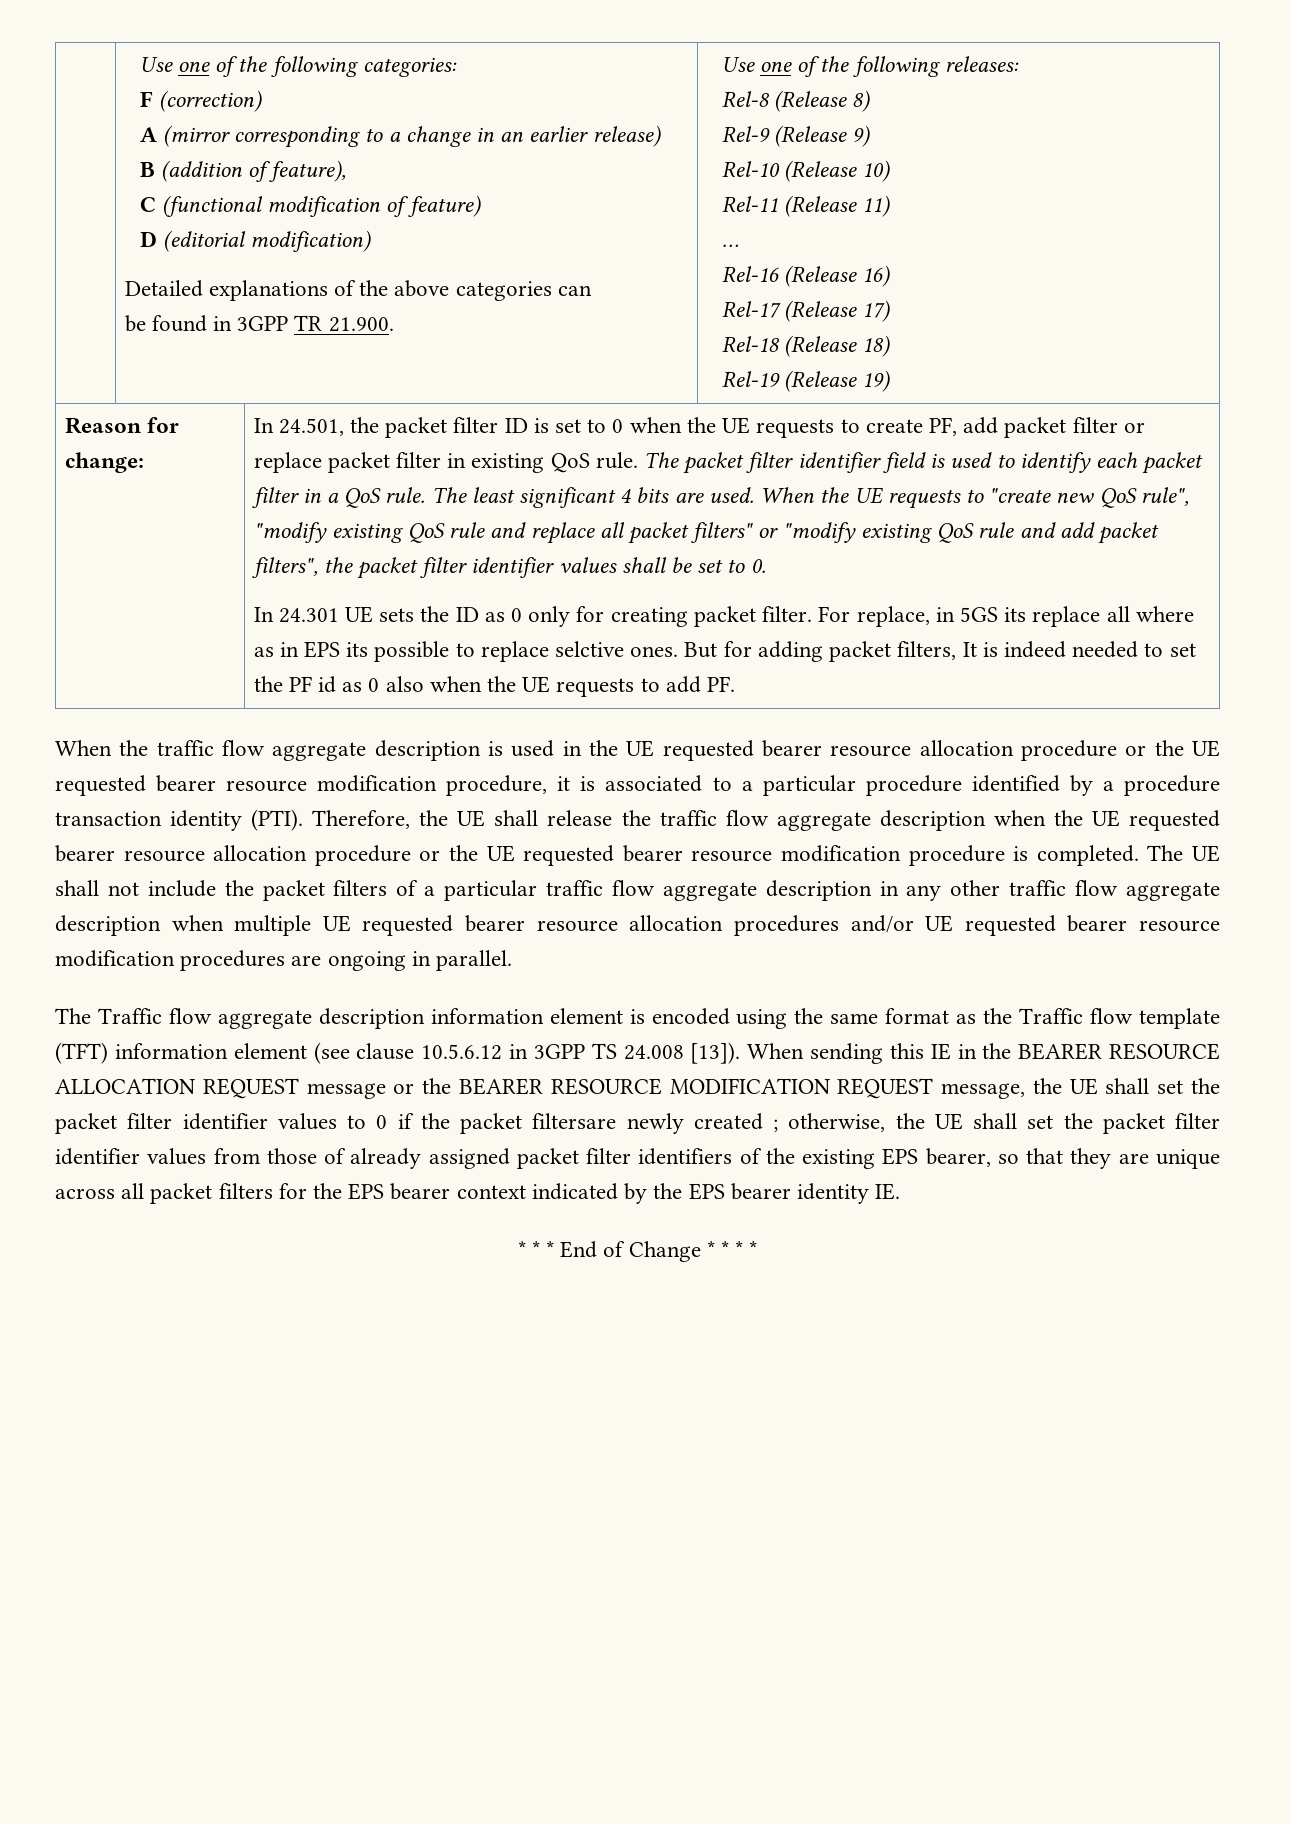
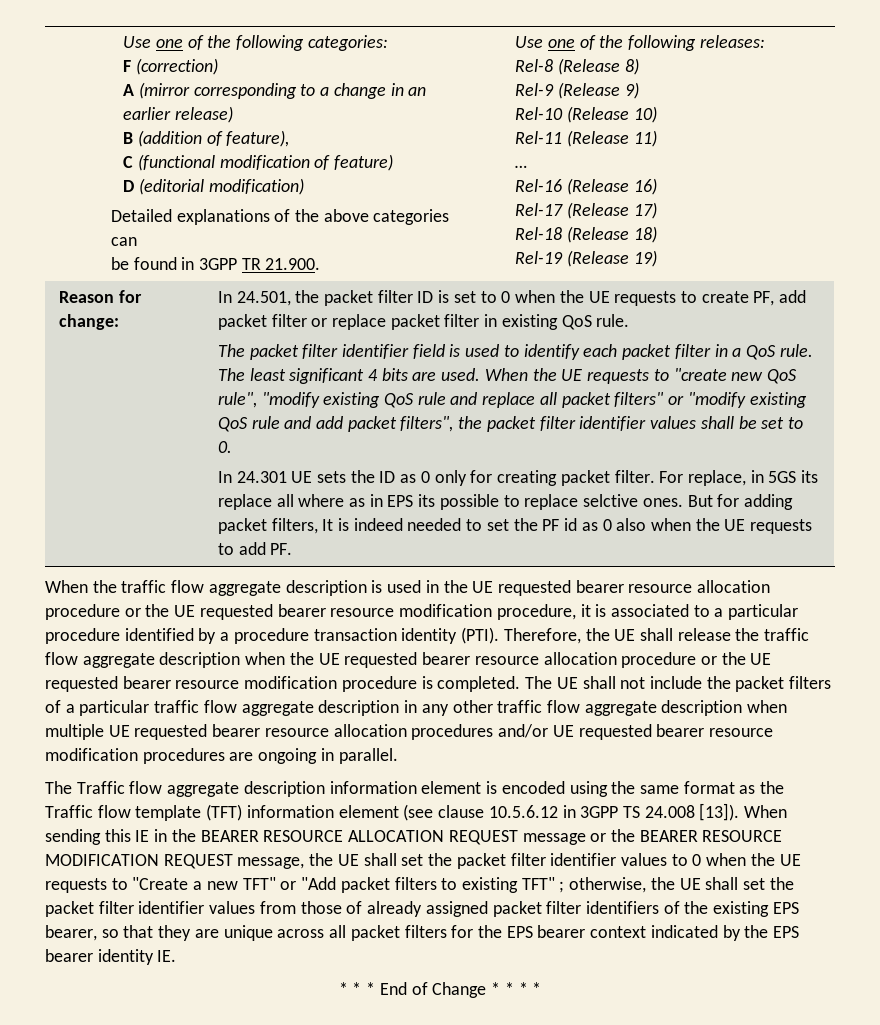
- In 24.501, the packet filter ID is set to 0 when the UE requests to create PF, add packet filter or replace packet filter in existing QoS rule. The packet filter identifier field is used to identify each packet filter in a QoS rule.
+ In 24.501, the packet filter ID is set to 0 when the UE requests to create PF, add packet filter or replace packet filter in existing QoS rule.
+ The packet filter identifier field is used to identify each packet filter in a QoS rule.
- When sending this IE in the BEARER RESOURCE ALLOCATION REQUEST message or the BEARER RESOURCE MODIFICATION REQUEST message, the UE shall set the packet filter identifier values to 0 if the packet filtersare newly created ;
+ When sending this IE in the BEARER RESOURCE ALLOCATION REQUEST message or the BEARER RESOURCE MODIFICATION REQUEST message, the UE shall set the packet filter identifier values to 0 when the UE requests to "Create a new TFT" or "Add packet filters to existing TFT" ;

